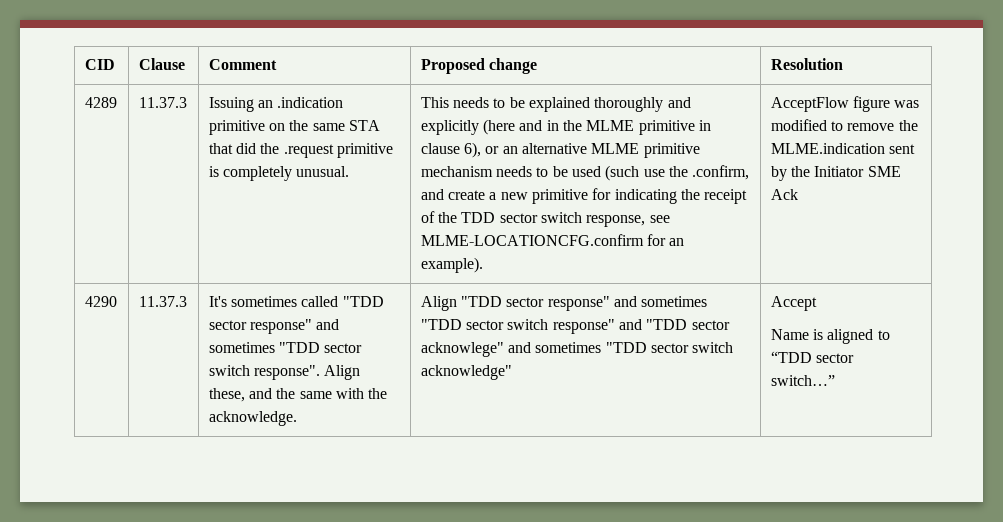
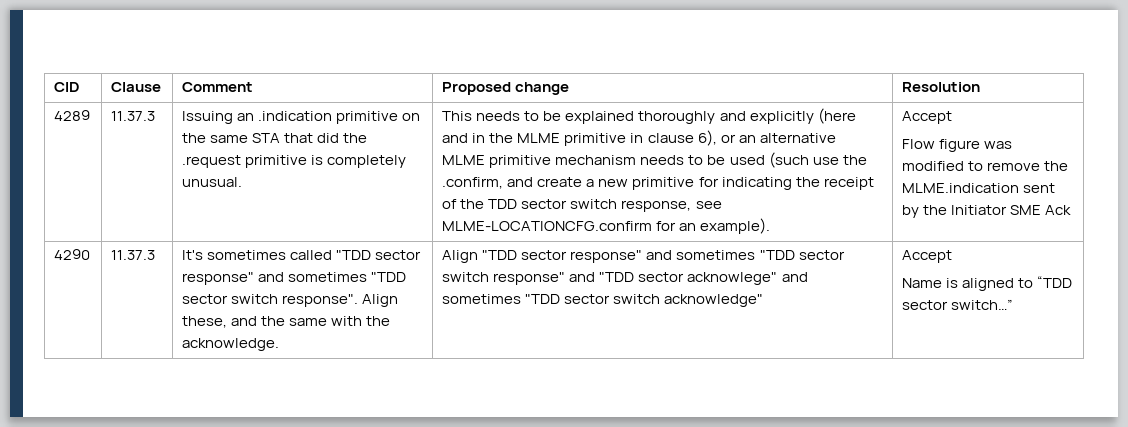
- This needs to be explained thoroughly and explicitly (here and in the MLME primitive in clause 6), or an alternative MLME primitive mechanism needs to be used (such use the .confirm, and create a new primitive for indicating the receipt of the TDD sector switch response, see MLME-LOCATIONCFG.confirm for an example). | AcceptFlow figure was modified to remove the MLME.indication sent by the Initiator SME Ack
+ This needs to be explained thoroughly and explicitly (here and in the MLME primitive in clause 6), or an alternative MLME primitive mechanism needs to be used (such use the .confirm, and create a new primitive for indicating the receipt of the TDD sector switch response, see MLME-LOCATIONCFG.confirm for an example). | Accept
+ Flow figure was modified to remove the MLME.indication sent by the Initiator SME Ack

